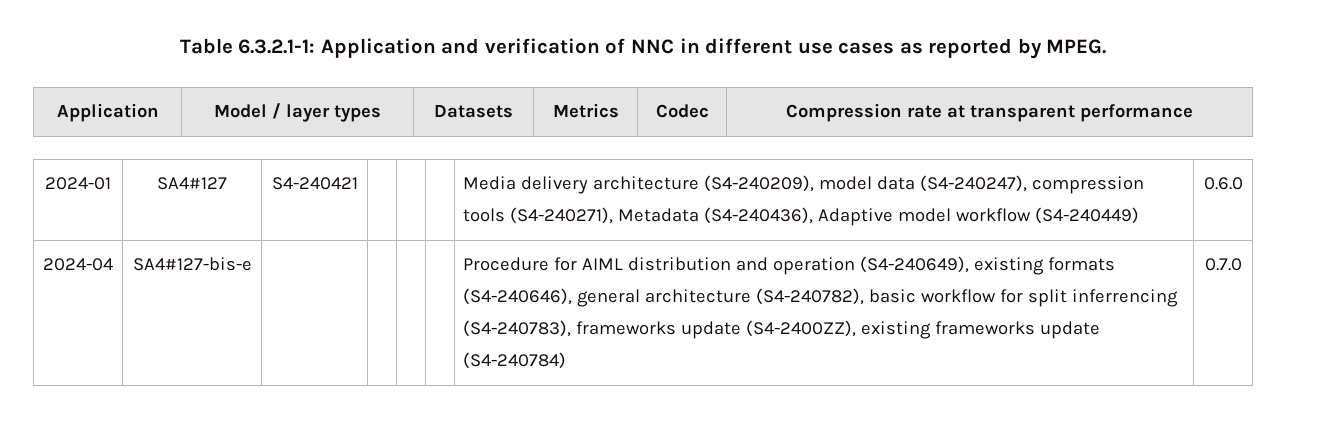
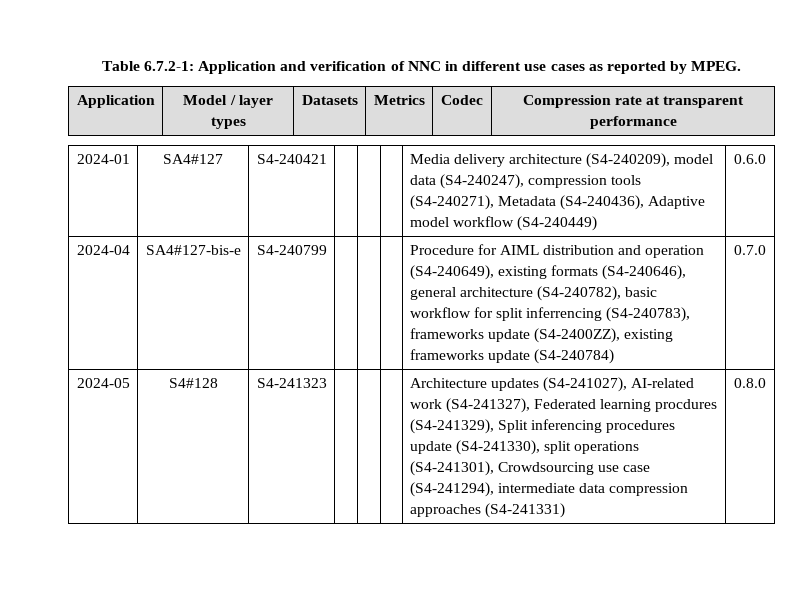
- Table 6.3.2.1-1: Application and verification of NNC in different use cases as reported by MPEG.
+ Table 6.7.2-1: Application and verification of NNC in different use cases as reported by MPEG.
- 2024-04 | SA4#127-bis-e | | | | | Procedure for AIML distribution and operation (S4-240649), existing formats (S4-240646), general architecture (S4-240782), basic workflow for split inferrencing (S4-240783), frameworks update (S4-2400ZZ), existing frameworks update (S4-240784) | 0.7.0
+ 2024-04 | SA4#127-bis-e | S4-240799 | | | | Procedure for AIML distribution and operation (S4-240649), existing formats (S4-240646), general architecture (S4-240782), basic workflow for split inferrencing (S4-240783), frameworks update (S4-2400ZZ), existing frameworks update (S4-240784) | 0.7.0
+ 2024-05 | S4#128 | S4-241323 | | | | Architecture updates (S4-241027), AI-related work (S4-241327), Federated learning procdures (S4-241329), Split inferencing procedures update (S4-241330), split operations (S4-241301), Crowdsourcing use case (S4-241294), intermediate data compression approaches (S4-241331) | 0.8.0

